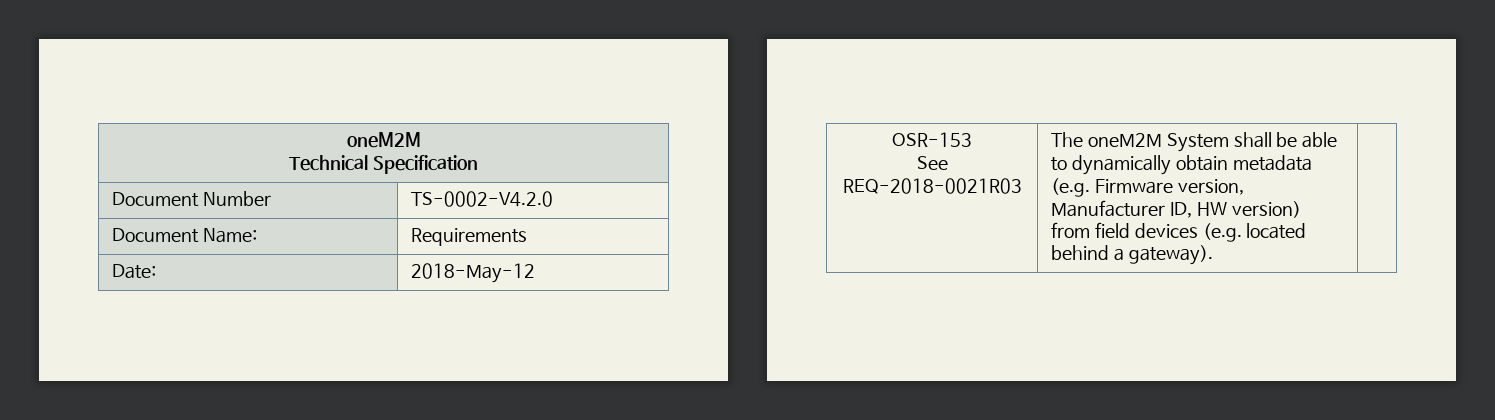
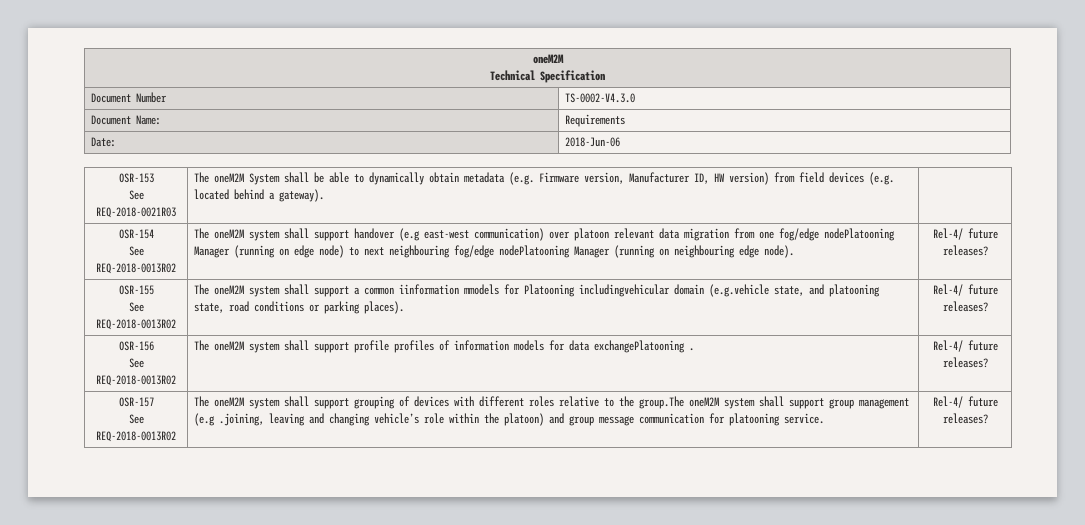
- Document Number | TS-0002-V4.2.0
+ Document Number | TS-0002-V4.3.0
- Date: | 2018-May-12
+ Date: | 2018-Jun-06
+ OSR-154
+ See REQ-2018-0013R02 | The oneM2M system shall support handover (e.g east-west communication) over platoon relevant data migration from one fog/edge nodePlatooning Manager (running on edge node) to next neighbouring fog/edge nodePlatooning Manager (running on neighbouring edge node). | Rel-4/ future releases?
+ OSR-155
+ See REQ-2018-0013R02 | The oneM2M system shall support a common iinformation mmodels for Platooning includingvehicular domain (e.g.vehicle state, and platooning state, road conditions or parking places). | Rel-4/ future releases?
+ OSR-156
+ See REQ-2018-0013R02 | The oneM2M system shall support profile profiles of information models for data exchangePlatooning . | Rel-4/ future releases?
+ OSR-157
+ See REQ-2018-0013R02 | The oneM2M system shall support grouping of devices with different roles relative to the group.The oneM2M system shall support group management (e.g .joining, leaving and changing vehicle’s role within the platoon) and group message communication for platooning service. | Rel-4/ future releases?

